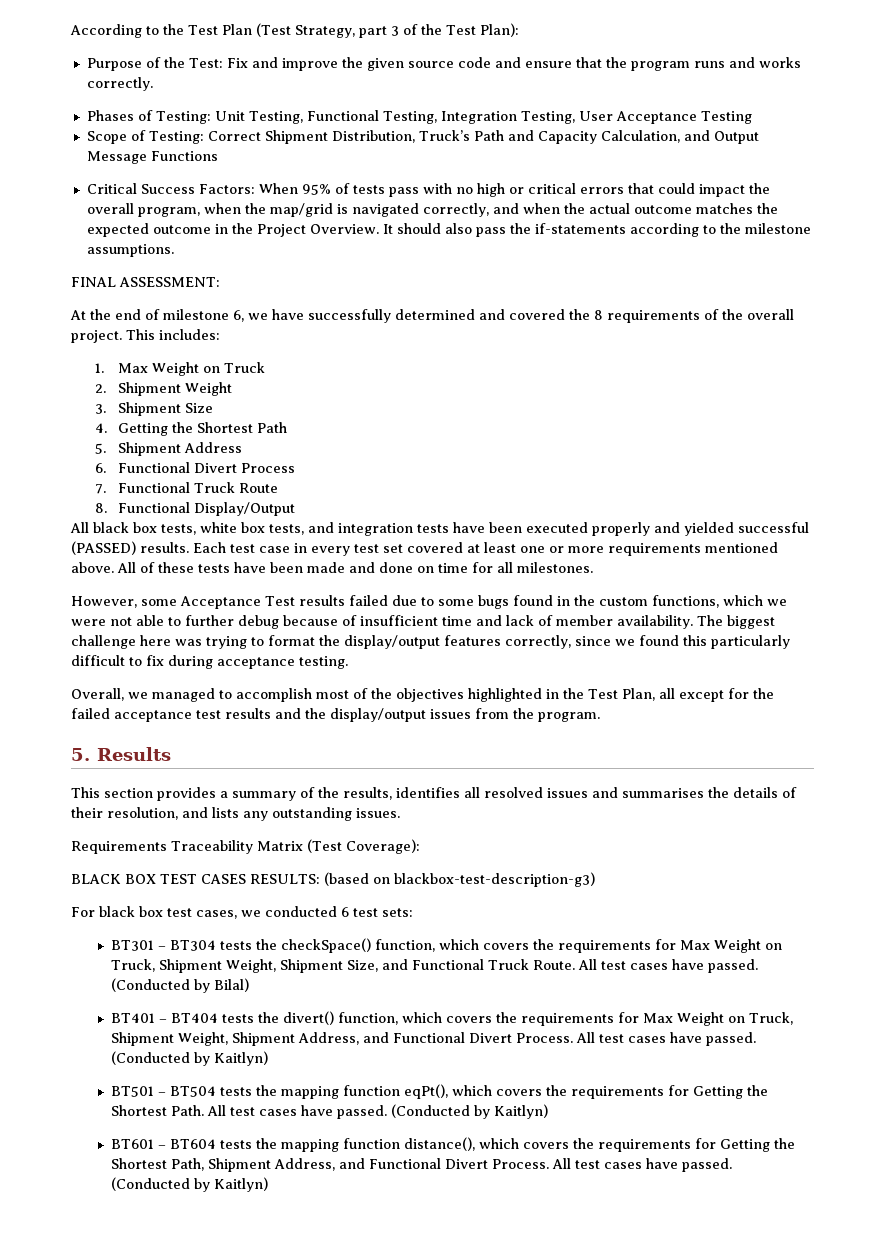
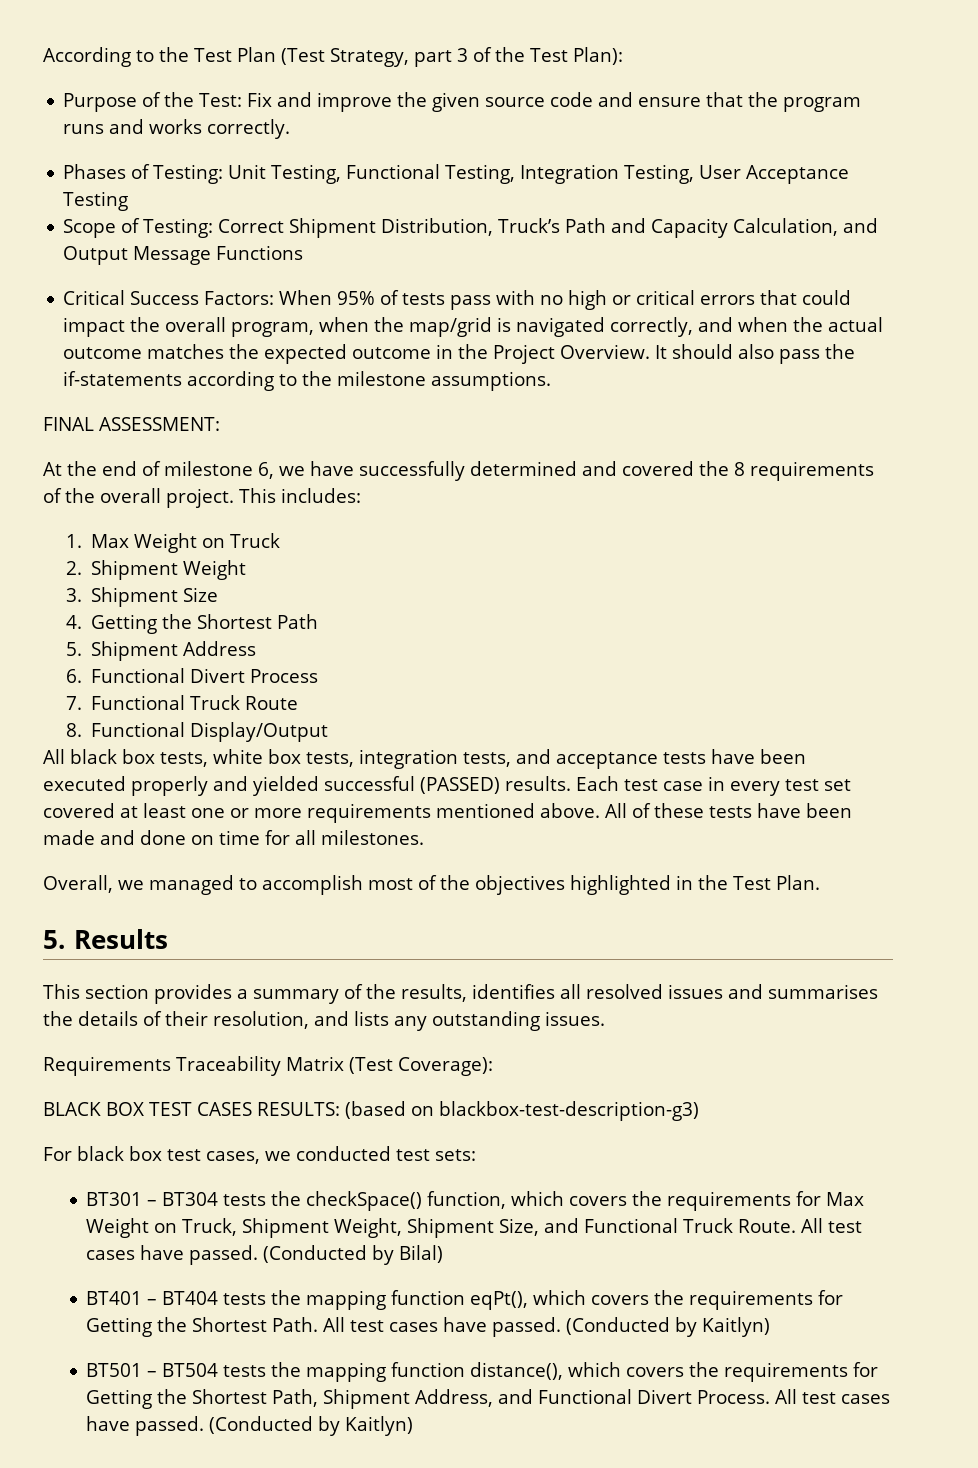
- All black box tests, white box tests, and integration tests have been executed properly and yielded successful (PASSED) results.
+ All black box tests, white box tests, integration tests, and acceptance tests have been executed properly and yielded successful (PASSED) results.
- However, some Acceptance Test results failed due to some bugs found in the custom functions, which we were not able to further debug because of insufficient time and lack of member availability. The biggest challenge here was trying to format the display/output features correctly, since we found this particularly difficult to fix during acceptance testing.
- Overall, we managed to accomplish most of the objectives highlighted in the Test Plan, all except for the failed acceptance test results and the display/output issues from the program.
+ Overall, we managed to accomplish most of the objectives highlighted in the Test Plan.
- For black box test cases, we conducted 6 test sets:
+ For black box test cases, we conducted test sets:
- BT401 – BT404 tests the divert() function, which covers the requirements for Max Weight on Truck, Shipment Weight, Shipment Address, and Functional Divert Process. All test cases have passed. (Conducted by Kaitlyn)
- BT501 – BT504 tests the mapping function eqPt(), which covers the requirements for Getting the Shortest Path.
+ BT401 – BT404 tests the mapping function eqPt(), which covers the requirements for Getting the Shortest Path.
- BT601 – BT604 tests the mapping function distance(), which covers the requirements for Getting the Shortest Path, Shipment Address, and Functional Divert Process.
+ BT501 – BT504 tests the mapping function distance(), which covers the requirements for Getting the Shortest Path, Shipment Address, and Functional Divert Process.

